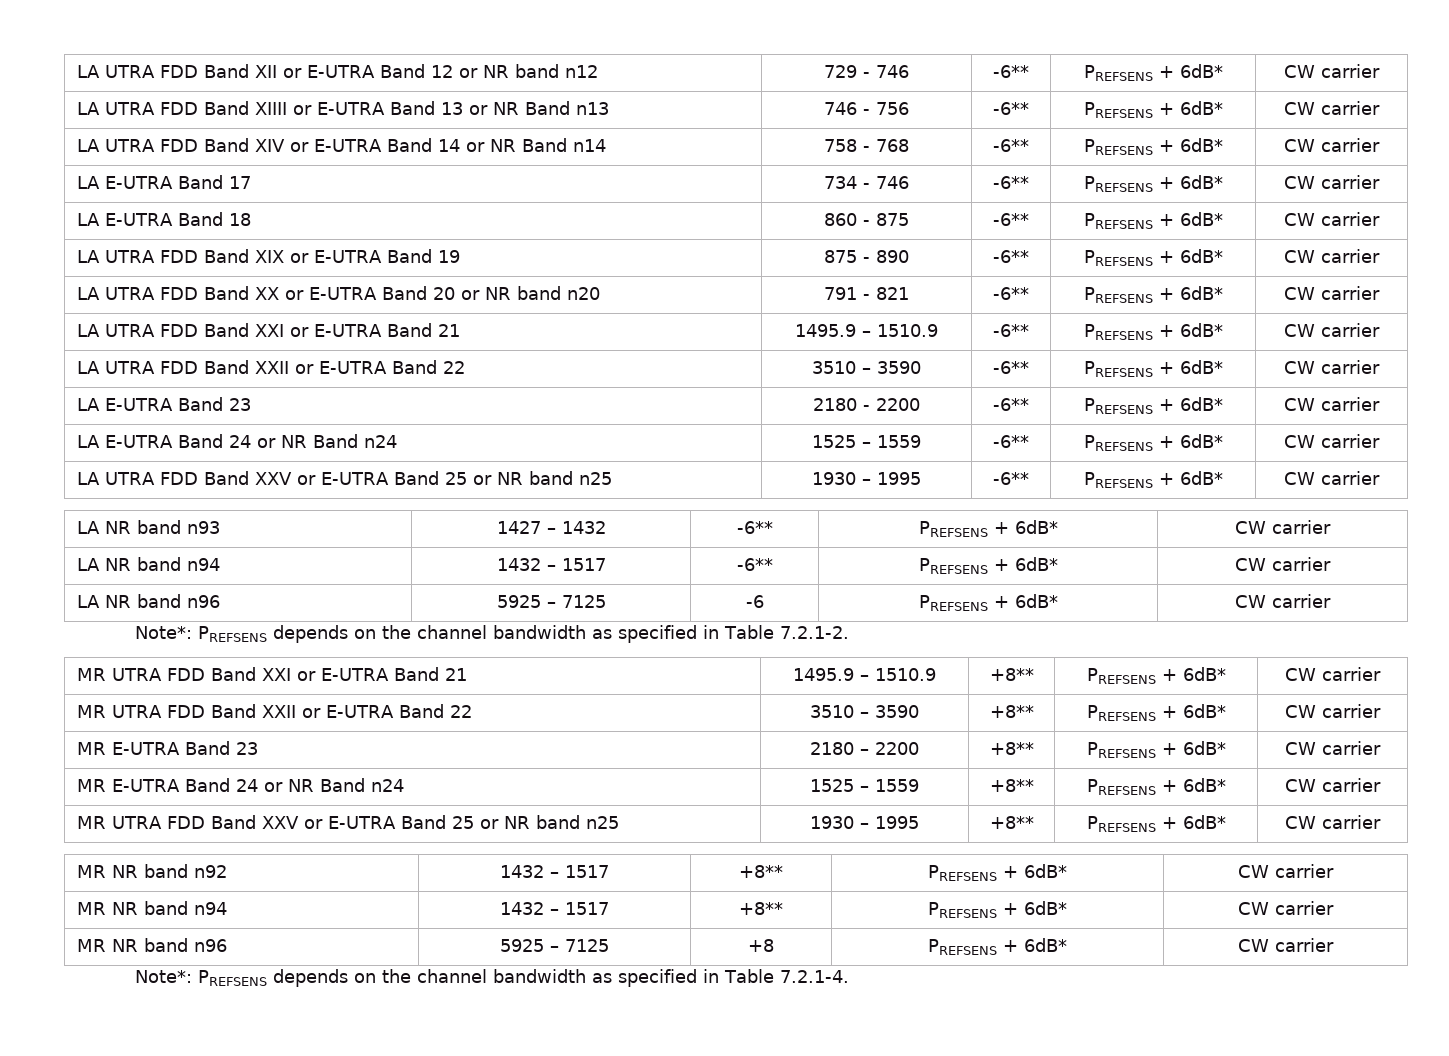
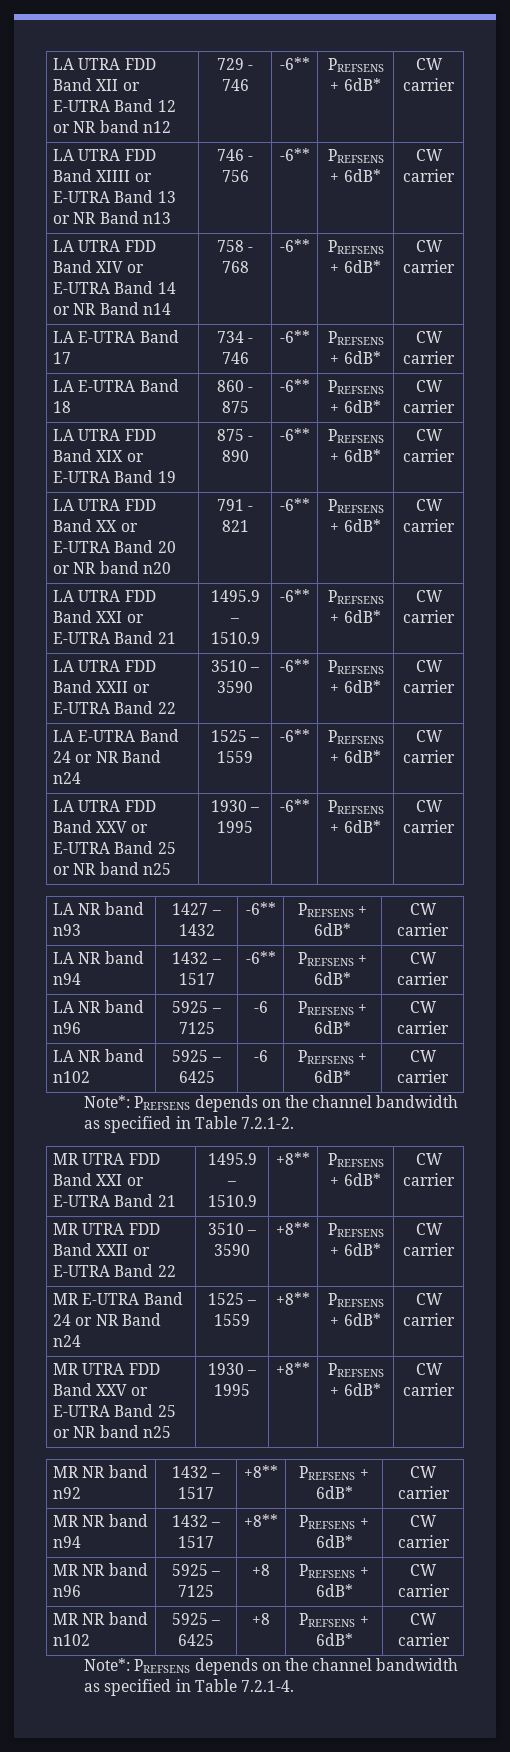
- LA E-UTRA Band 23 | 2180 - 2200 | -6** | PREFSENS + 6dB* | CW carrier
+ LA NR band n102 | 5925 – 6425 | -6 | PREFSENS + 6dB* | CW carrier
- MR E-UTRA Band 23 | 2180 – 2200 | +8** | PREFSENS + 6dB* | CW carrier
+ MR NR band n102 | 5925 – 6425 | +8 | PREFSENS + 6dB* | CW carrier

